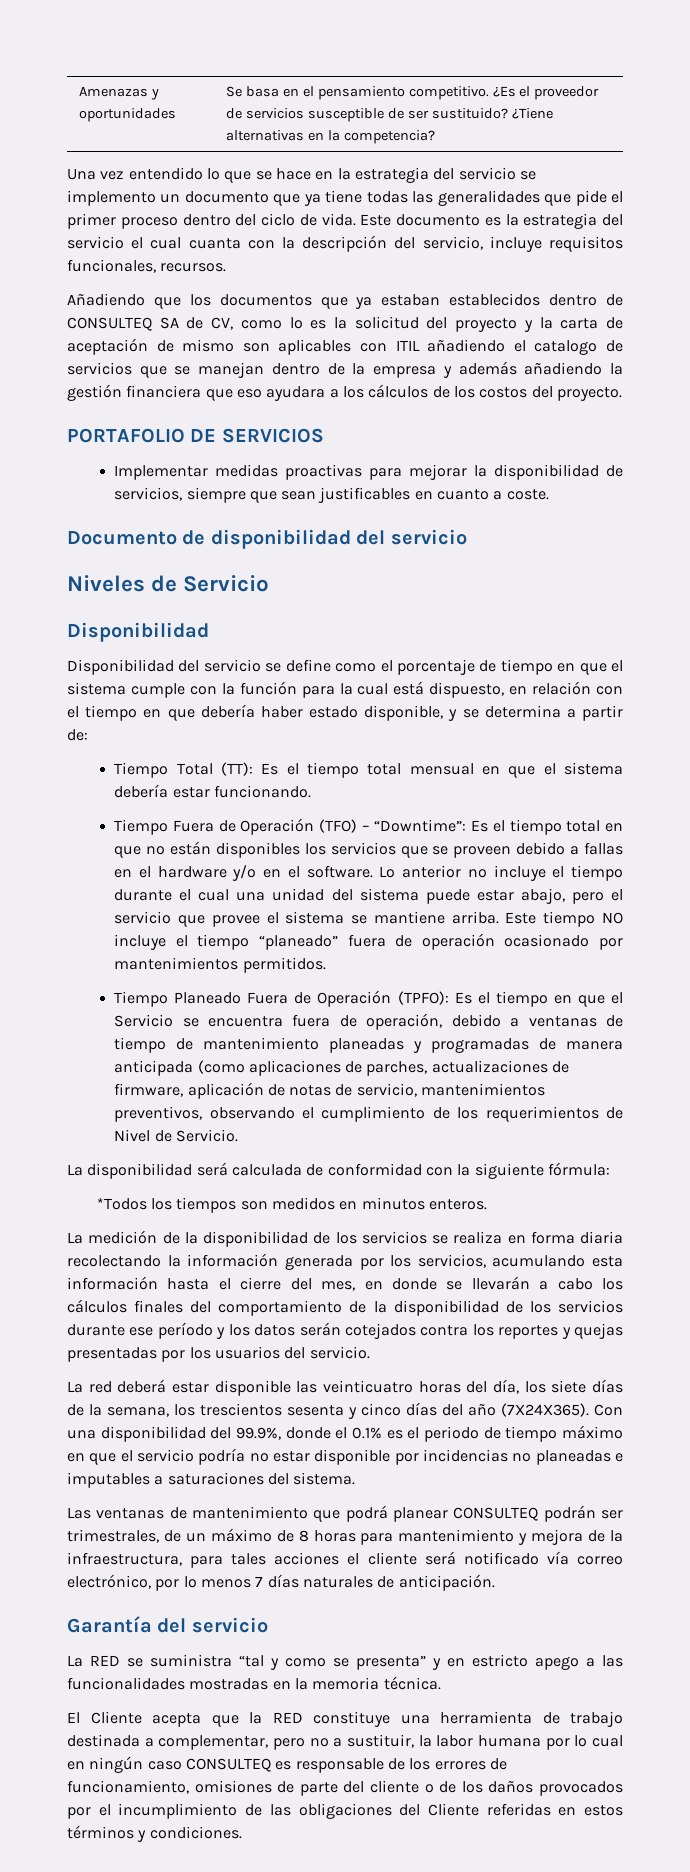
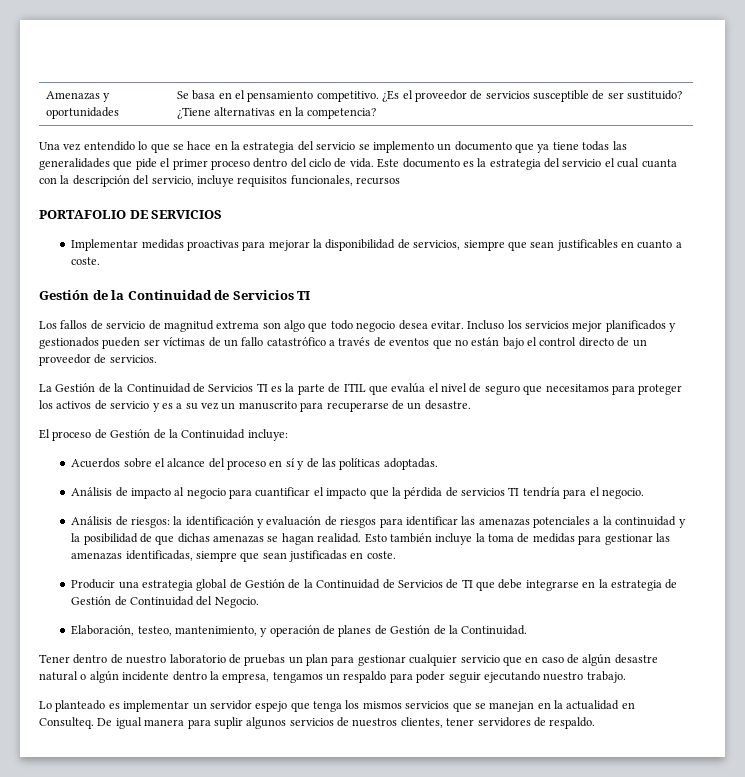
- Este documento es la estrategia del servicio el cual cuanta con la descripción del servicio, incluye requisitos funcionales, recursos.
- Añadiendo que los documentos que ya estaban establecidos dentro de CONSULTEQ SA de CV, como lo es la solicitud del proyecto y la carta de aceptación de mismo son aplicables con ITIL añadiendo el catalogo de servicios que se manejan dentro de la empresa y además añadiendo la gestión financiera que eso ayudara a los cálculos de los costos del proyecto.
+ Este documento es la estrategia del servicio el cual cuanta con la descripción del servicio, incluye requisitos funcionales, recursos
  Implementar medidas proactivas para mejorar la disponibilidad de servicios, siempre que sean justificables en cuanto a coste.
- Documento de disponibilidad del servicio
- Niveles de Servicio
- Disponibilidad
- Disponibilidad del servicio se define como el porcentaje de tiempo en que el sistema cumple con la función para la cual está dispuesto, en relación con el tiempo en que debería haber estado disponible, y se determina a partir de:
- Tiempo Total (TT): Es el tiempo total mensual en que el sistema debería estar funcionando.
- Tiempo Fuera de Operación (TFO) – “Downtime”: Es el tiempo total en que no están disponibles los servicios que se proveen debido a fallas en el hardware y/o en el software. Lo anterior no incluye el tiempo durante el cual una unidad del sistema puede estar abajo, pero el servicio que provee el sistema se mantiene arriba. Este tiempo NO incluye el tiempo “planeado” fuera de operación ocasionado por mantenimientos permitidos.
- Tiempo Planeado Fuera de Operación (TPFO): Es el tiempo en que el Servicio se encuentra fuera de operación, debido a ventanas de tiempo de mantenimiento planeadas y programadas de manera anticipada (como aplicaciones de parches, actualizaciones de firmware, aplicación de notas de servicio, mantenimientos preventivos, observando el cumplimiento de los requerimientos de Nivel de Servicio.
- La disponibilidad será calculada de conformidad con la siguiente fórmula:
- *Todos los tiempos son medidos en minutos enteros.
- La medición de la disponibilidad de los servicios se realiza en forma diaria recolectando la información generada por los servicios, acumulando esta información hasta el cierre del mes, en donde se llevarán a cabo los cálculos finales del comportamiento de la disponibilidad de los servicios durante ese período y los datos serán cotejados contra los reportes y quejas presentadas por los usuarios del servicio.
- La red deberá estar disponible las veinticuatro horas del día, los siete días de la semana, los trescientos sesenta y cinco días del año (7X24X365). Con una disponibilidad del 99.9%, donde el 0.1% es el periodo de tiempo máximo en que el servicio podría no estar disponible por incidencias no planeadas e imputables a saturaciones del sistema.
- Las ventanas de mantenimiento que podrá planear CONSULTEQ podrán ser trimestrales, de un máximo de 8 horas para mantenimiento y mejora de la infraestructura, para tales acciones el cliente será notificado vía correo electrónico, por lo menos 7 días naturales de anticipación.
- Garantía del servicio
- La RED se suministra “tal y como se presenta” y en estricto apego a las funcionalidades mostradas en la memoria técnica.
- El Cliente acepta que la RED constituye una herramienta de trabajo destinada a complementar, pero no a sustituir, la labor humana por lo cual en ningún caso CONSULTEQ es responsable de los errores de funcionamiento, omisiones de parte del cliente o de los daños provocados por el incumplimiento de las obligaciones del Cliente referidas en estos términos y condiciones.
+ Gestión de la Continuidad de Servicios TI
+ Los fallos de servicio de magnitud extrema son algo que todo negocio desea evitar. Incluso los servicios mejor planificados y gestionados pueden ser víctimas de un fallo catastrófico a través de eventos que no están bajo el control directo de un proveedor de servicios.
+ La Gestión de la Continuidad de Servicios TI es la parte de ITIL que evalúa el nivel de seguro que necesitamos para proteger los activos de servicio y es a su vez un manuscrito para recuperarse de un desastre.
+ El proceso de Gestión de la Continuidad incluye:
+ Acuerdos sobre el alcance del proceso en sí y de las políticas adoptadas.
+ Análisis de impacto al negocio para cuantificar el impacto que la pérdida de servicios TI tendría para el negocio.
+ Análisis de riesgos: la identificación y evaluación de riesgos para identificar las amenazas potenciales a la continuidad y la posibilidad de que dichas amenazas se hagan realidad. Esto también incluye la toma de medidas para gestionar las amenazas identificadas, siempre que sean justificadas en coste.
+ Producir una estrategia global de Gestión de la Continuidad de Servicios de TI que debe integrarse en la estrategia de Gestión de Continuidad del Negocio.
+ Elaboración, testeo, mantenimiento, y operación de planes de Gestión de la Continuidad.
+ Tener dentro de nuestro laboratorio de pruebas un plan para gestionar cualquier servicio que en caso de algún desastre natural o algún incidente dentro la empresa, tengamos un respaldo para poder seguir ejecutando nuestro trabajo.
+ Lo planteado es implementar un servidor espejo que tenga los mismos servicios que se manejan en la actualidad en Consulteq. De igual manera para suplir algunos servicios de nuestros clientes, tener servidores de respaldo.

